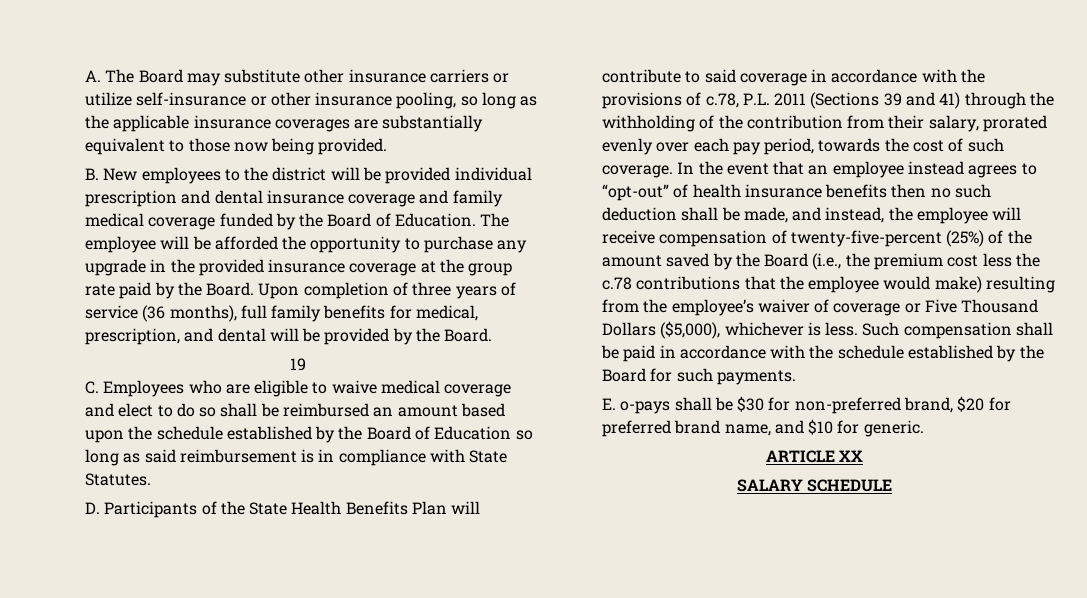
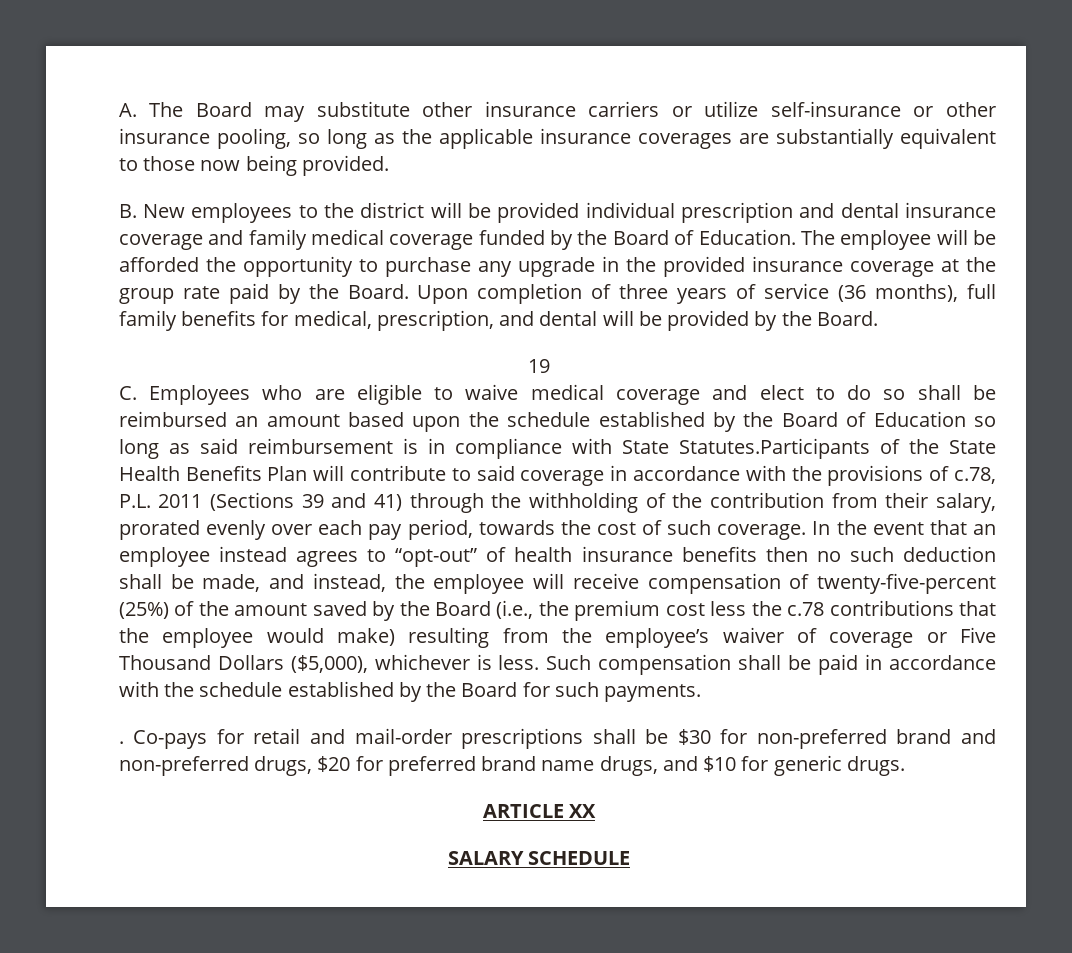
- C. Employees who are eligible to waive medical coverage and elect to do so shall be reimbursed an amount based upon the schedule established by the Board of Education so long as said reimbursement is in compliance with State Statutes.
- D. Participants of the State Health Benefits Plan will contribute to said coverage in accordance with the provisions of c.78, P.L. 2011 (Sections 39 and 41) through the withholding of the contribution from their salary, prorated evenly over each pay period, towards the cost of such coverage.
+ C. Employees who are eligible to waive medical coverage and elect to do so shall be reimbursed an amount based upon the schedule established by the Board of Education so long as said reimbursement is in compliance with State Statutes.Participants of the State Health Benefits Plan will contribute to said coverage in accordance with the provisions of c.78, P.L. 2011 (Sections 39 and 41) through the withholding of the contribution from their salary, prorated evenly over each pay period, towards the cost of such coverage.
- E. o-pays shall be $30 for non-preferred brand, $20 for preferred brand name, and $10 for generic.
+ . Co-pays for retail and mail-order prescriptions shall be $30 for non-preferred brand and non-preferred drugs, $20 for preferred brand name drugs, and $10 for generic drugs.

